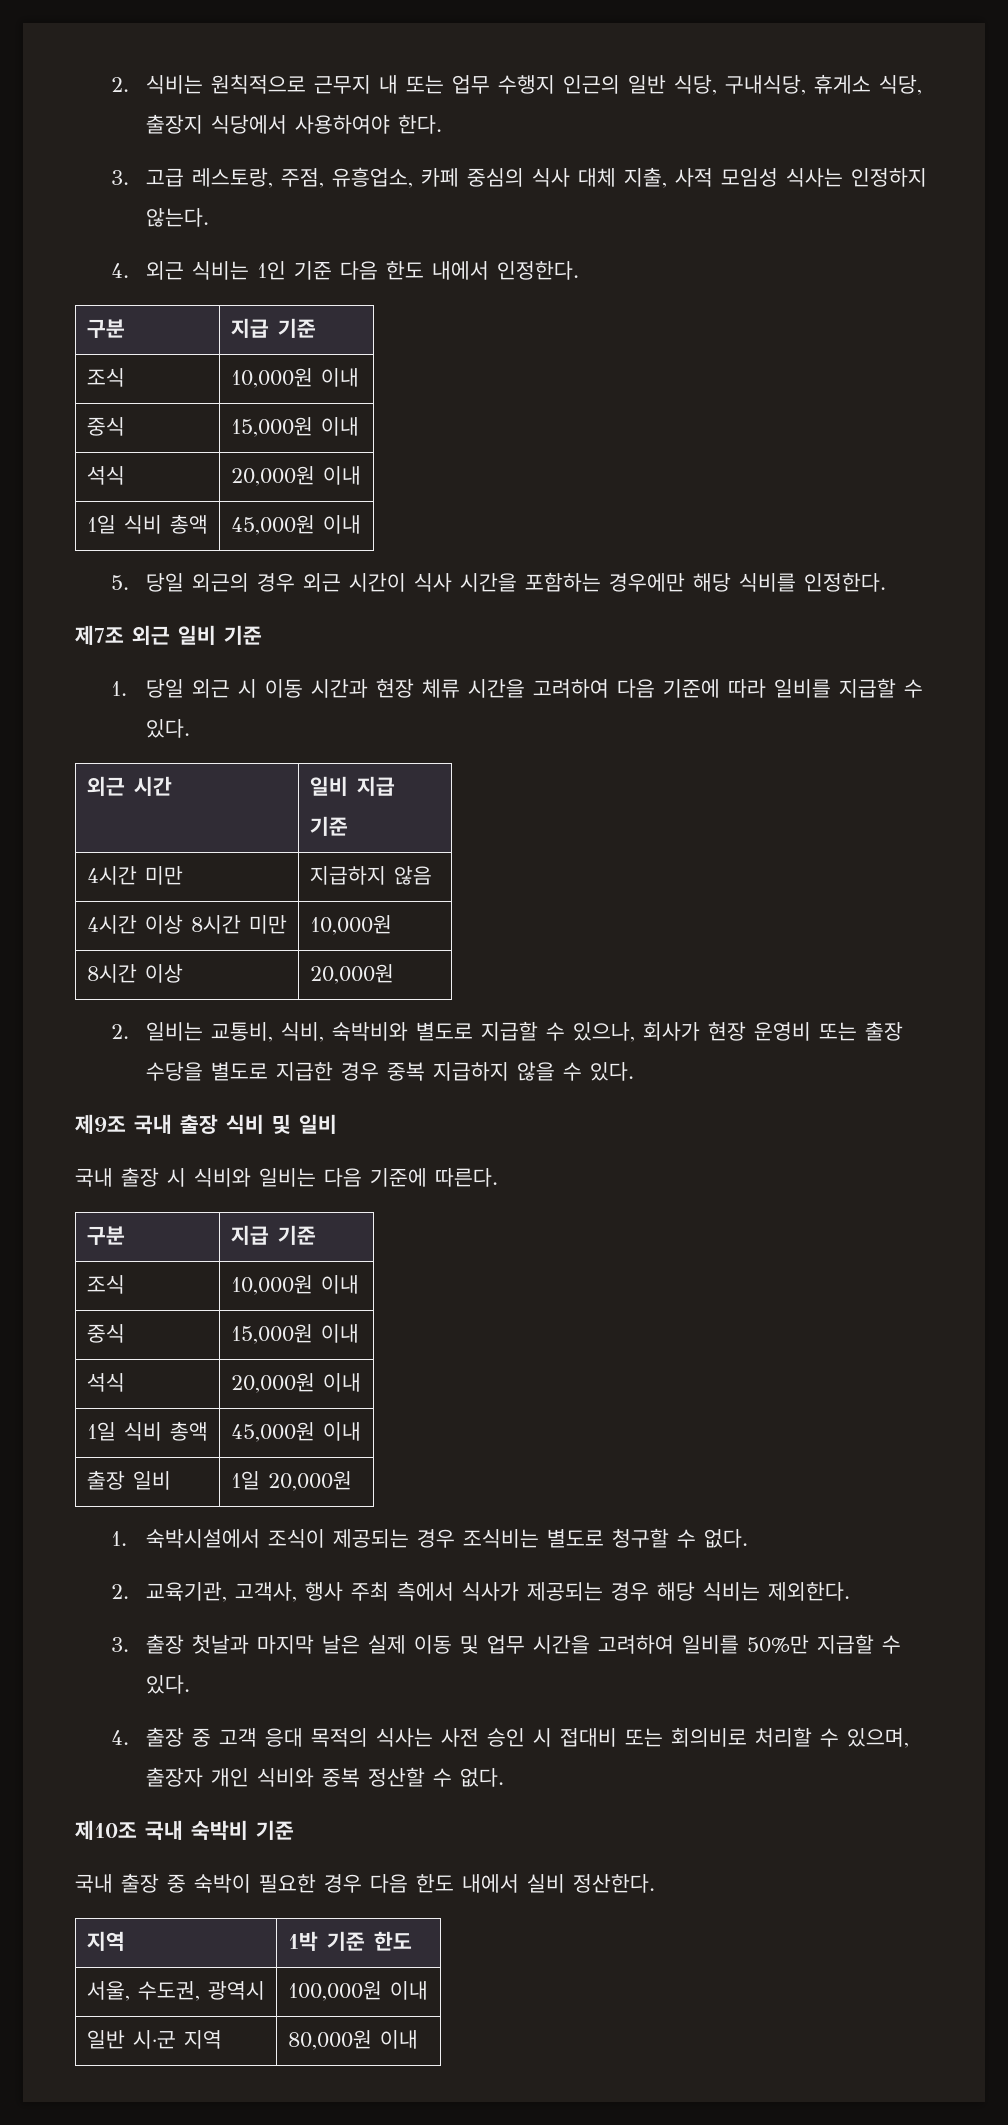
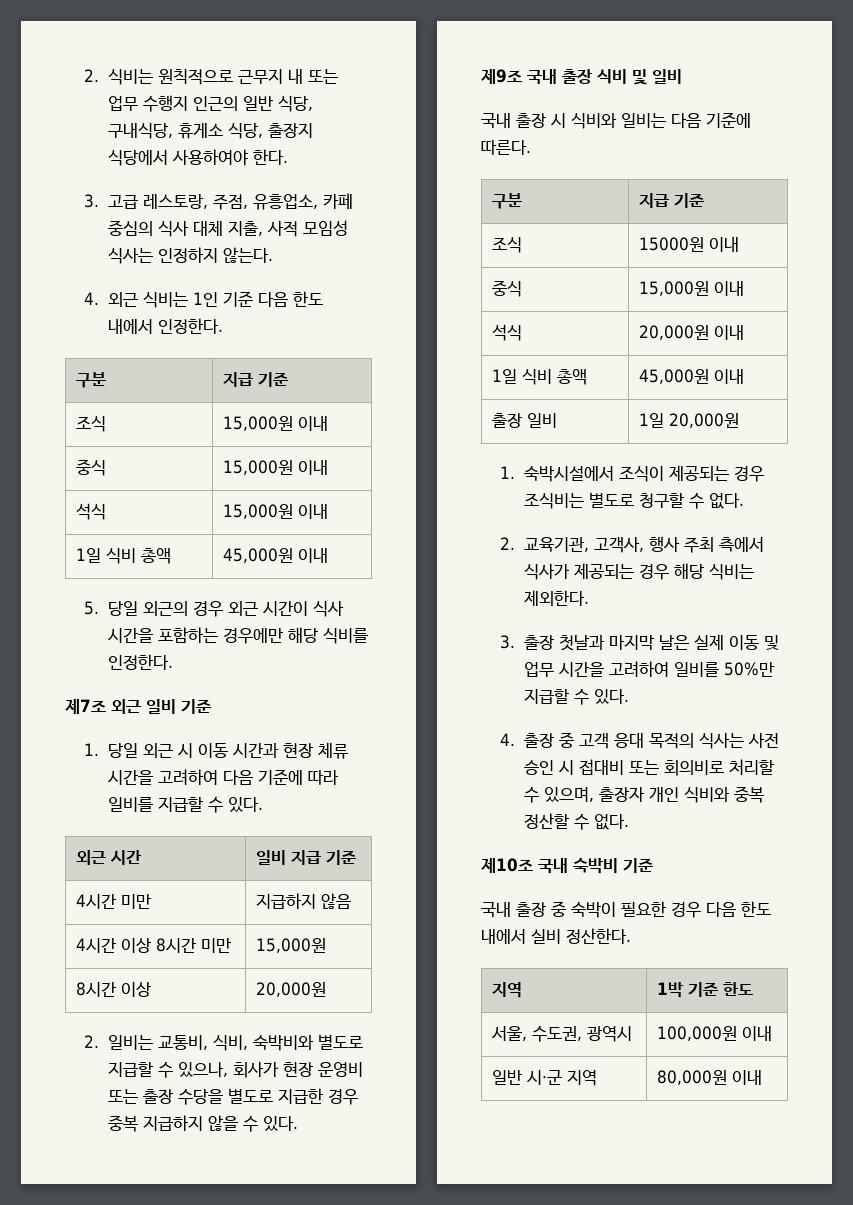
  4. 외근 식비는 1인 기준 다음 한도 내에서 인정한다.
  구분 | 지급 기준
- 조식 | 10,000원 이내
+ 조식 | 15,000원 이내
  중식 | 15,000원 이내
- 석식 | 20,000원 이내
+ 석식 | 15,000원 이내
- 4시간 이상 8시간 미만 | 10,000원
+ 4시간 이상 8시간 미만 | 15,000원
  국내 출장 시 식비와 일비는 다음 기준에 따른다.
  구분 | 지급 기준
- 조식 | 10,000원 이내
+ 조식 | 15000원 이내

